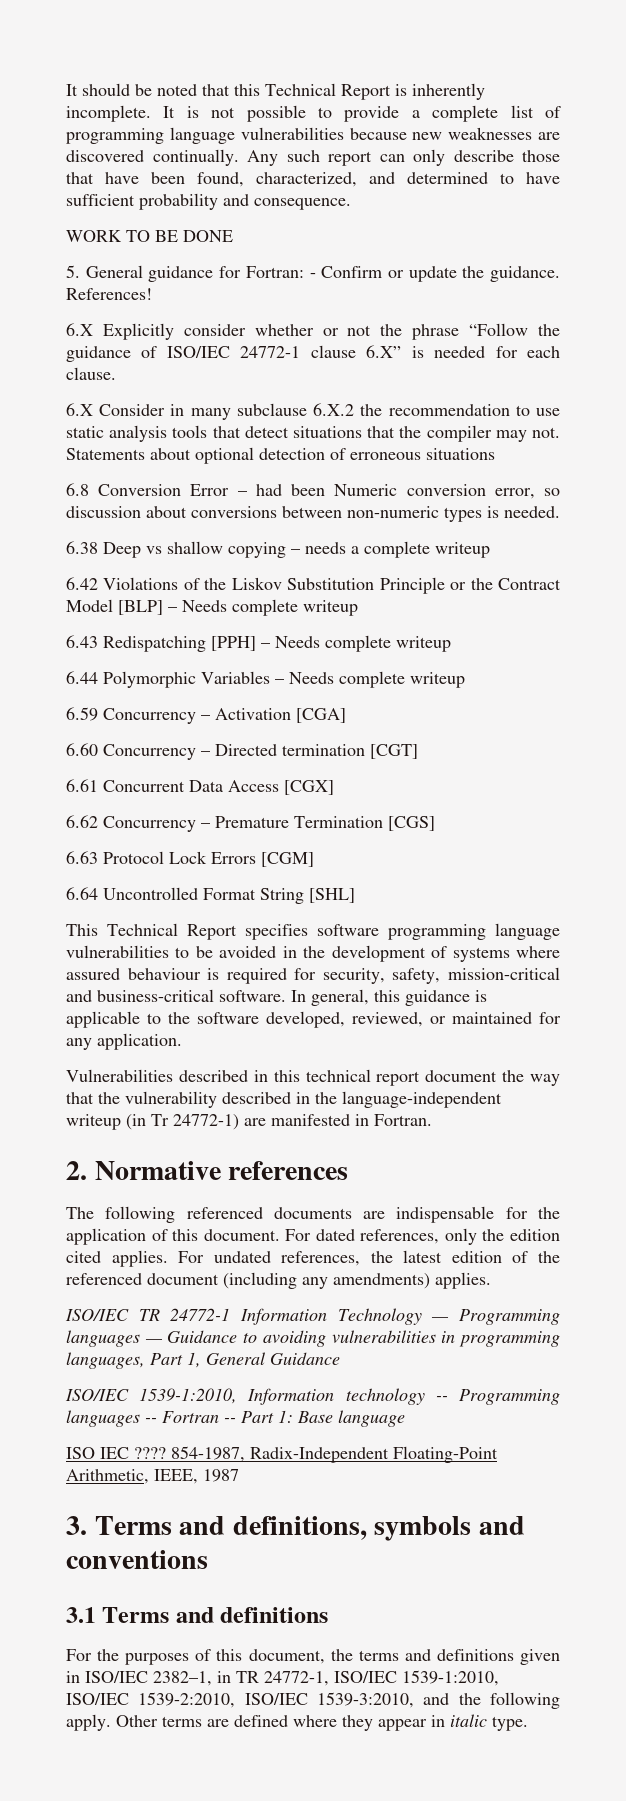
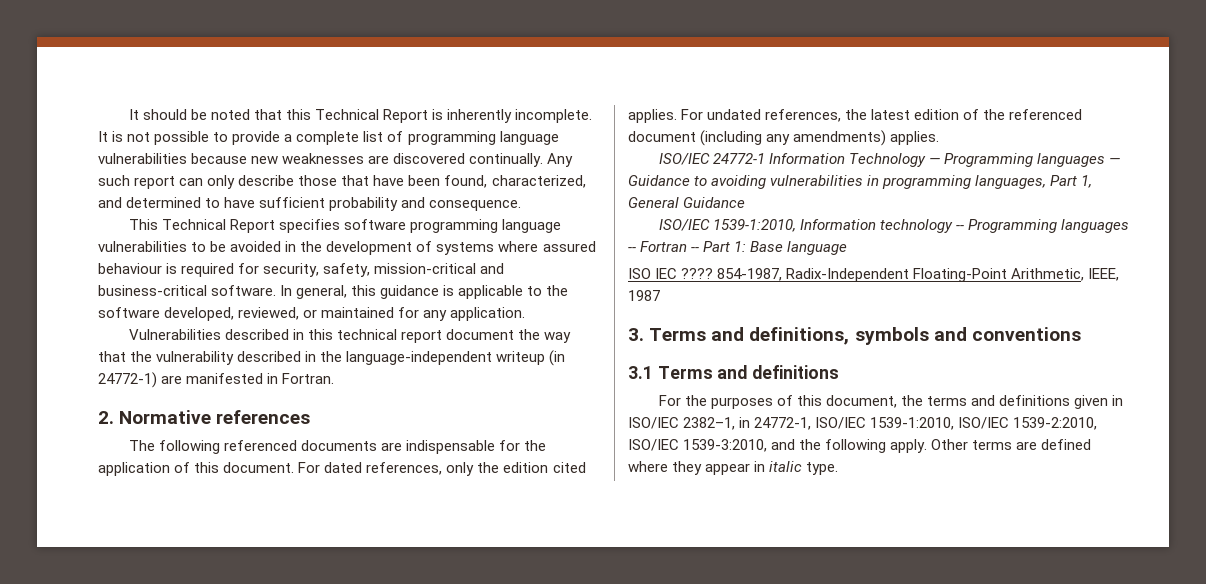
- WORK TO BE DONE
- 5. General guidance for Fortran: - Confirm or update the guidance. References!
- 6.X Explicitly consider whether or not the phrase “Follow the guidance of ISO/IEC 24772-1 clause 6.X” is needed for each clause.
- 6.X Consider in many subclause 6.X.2 the recommendation to use static analysis tools that detect situations that the compiler may not. Statements about optional detection of erroneous situations
- 6.8 Conversion Error – had been Numeric conversion error, so discussion about conversions between non-numeric types is needed.
- 6.38 Deep vs shallow copying – needs a complete writeup
- 6.42 Violations of the Liskov Substitution Principle or the Contract Model [BLP] – Needs complete writeup
- 6.43 Redispatching [PPH] – Needs complete writeup
- 6.44 Polymorphic Variables – Needs complete writeup
- 6.59 Concurrency – Activation [CGA]
- 6.60 Concurrency – Directed termination [CGT]
- 6.61 Concurrent Data Access [CGX]
- 6.62 Concurrency – Premature Termination [CGS]
- 6.63 Protocol Lock Errors [CGM]
- 6.64 Uncontrolled Format String [SHL]
- Vulnerabilities described in this technical report document the way that the vulnerability described in the language-independent writeup (in Tr 24772-1) are manifested in Fortran.
+ Vulnerabilities described in this technical report document the way that the vulnerability described in the language-independent writeup (in 24772-1) are manifested in Fortran.
- ISO/IEC TR 24772-1 Information Technology — Programming languages — Guidance to avoiding vulnerabilities in programming languages, Part 1, General Guidance
+ ISO/IEC 24772-1 Information Technology — Programming languages — Guidance to avoiding vulnerabilities in programming languages, Part 1, General Guidance
- For the purposes of this document, the terms and definitions given in ISO/IEC 2382–1, in TR 24772-1, ISO/IEC 1539-1:2010, ISO/IEC 1539-2:2010, ISO/IEC 1539-3:2010, and the following apply.
+ For the purposes of this document, the terms and definitions given in ISO/IEC 2382–1, in 24772-1, ISO/IEC 1539-1:2010, ISO/IEC 1539-2:2010, ISO/IEC 1539-3:2010, and the following apply.

